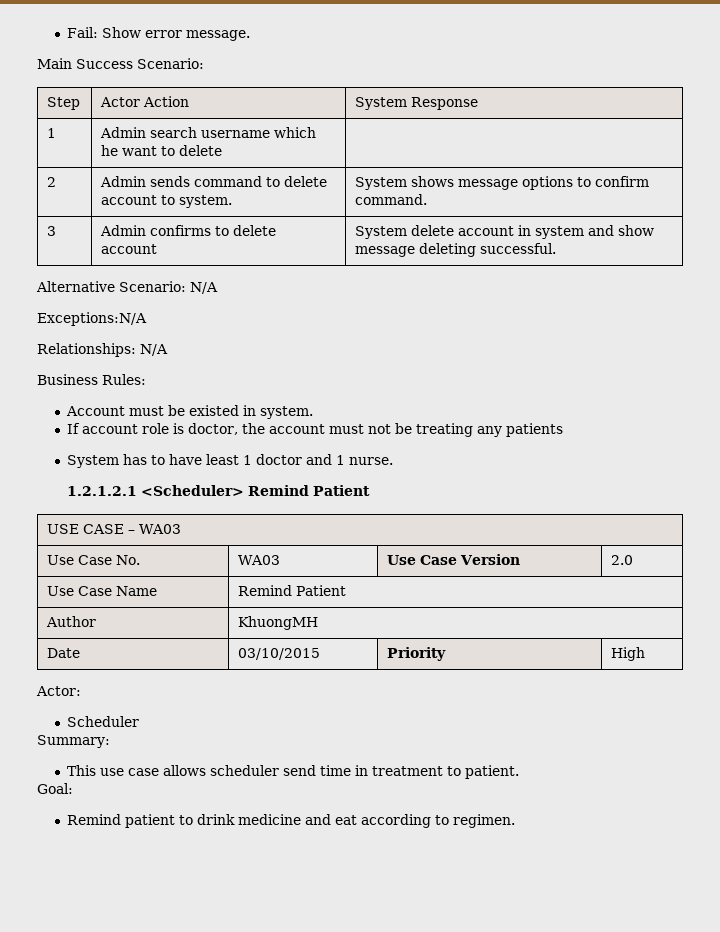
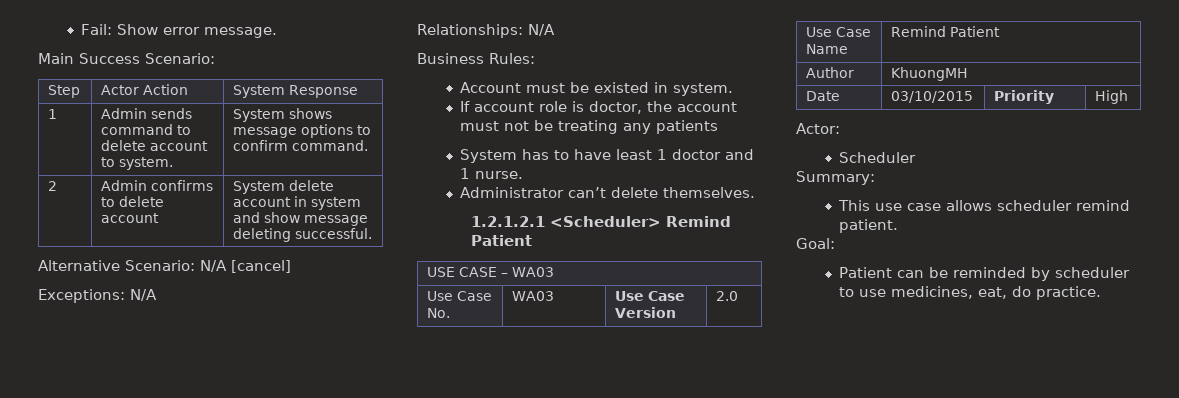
- 1 | Admin search username which he want to delete |
- 2 | Admin sends command to delete account to system. | System shows message options to confirm command.
+ 1 | Admin sends command to delete account to system. | System shows message options to confirm command.
- 3 | Admin confirms to delete account | System delete account in system and show message deleting successful.
+ 2 | Admin confirms to delete account | System delete account in system and show message deleting successful.
- Alternative Scenario: N/A
- Exceptions:N/A
+ Alternative Scenario: N/A [cancel]
+ Exceptions: N/A
+ Administrator can’t delete themselves.
- This use case allows scheduler send time in treatment to patient.
+ This use case allows scheduler remind patient.
  Goal:
- Remind patient to drink medicine and eat according to regimen.
+ Patient can be reminded by scheduler to use medicines, eat, do practice.

